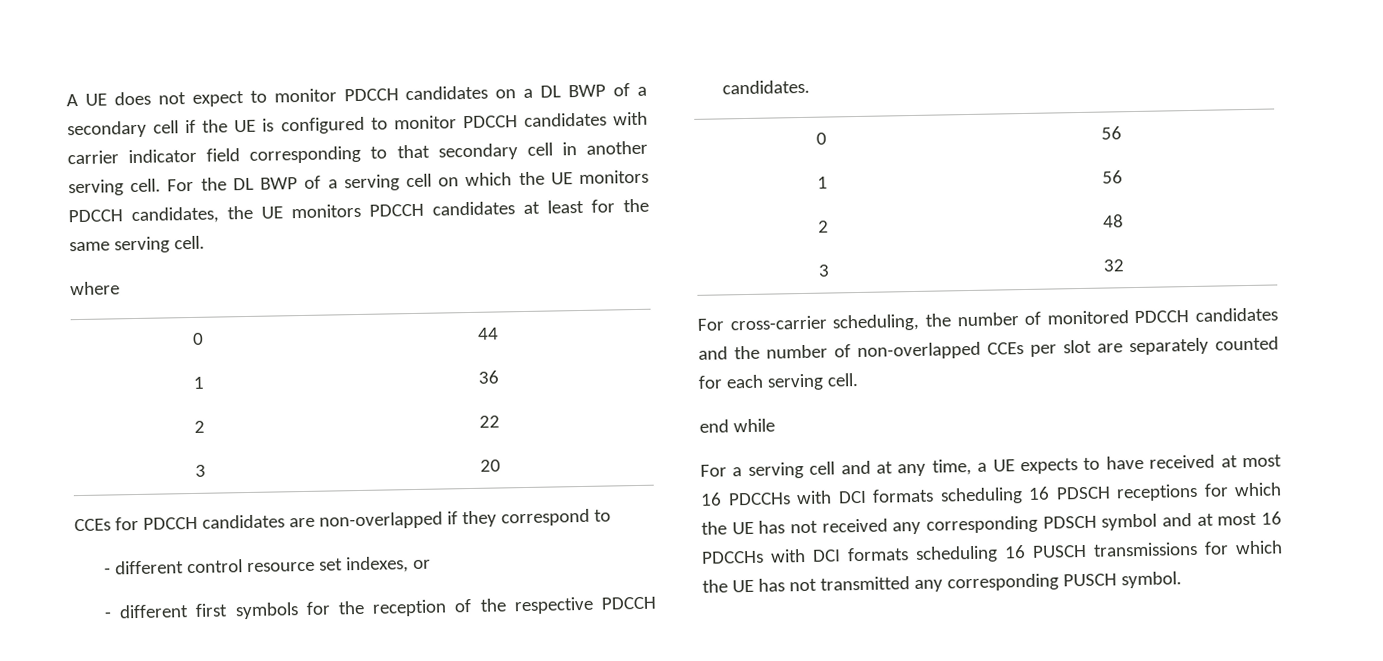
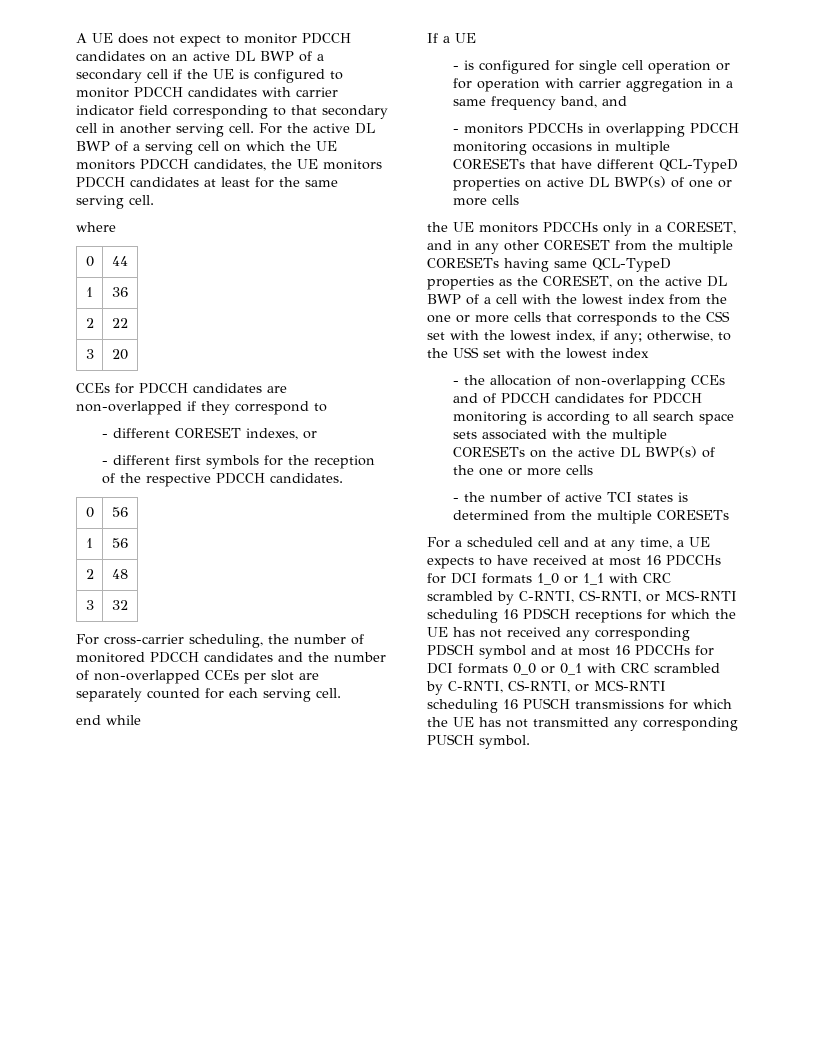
- A UE does not expect to monitor PDCCH candidates on a DL BWP of a secondary cell if the UE is configured to monitor PDCCH candidates with carrier indicator field corresponding to that secondary cell in another serving cell.
+ A UE does not expect to monitor PDCCH candidates on an active DL BWP of a secondary cell if the UE is configured to monitor PDCCH candidates with carrier indicator field corresponding to that secondary cell in another serving cell.
- For the DL BWP of a serving cell on which the UE monitors PDCCH candidates, the UE monitors PDCCH candidates at least for the same serving cell.
+ For the active DL BWP of a serving cell on which the UE monitors PDCCH candidates, the UE monitors PDCCH candidates at least for the same serving cell.
- - different control resource set indexes, or
+ - different CORESET indexes, or
+ If a UE
+ - is configured for single cell operation or for operation with carrier aggregation in a same frequency band, and
+ - monitors PDCCHs in overlapping PDCCH monitoring occasions in multiple CORESETs that have different QCL-TypeD properties on active DL BWP(s) of one or more cells
+ the UE monitors PDCCHs only in a CORESET, and in any other CORESET from the multiple CORESETs having same QCL-TypeD properties as the CORESET, on the active DL BWP of a cell with the lowest index from the one or more cells that corresponds to the CSS set with the lowest index, if any; otherwise, to the USS set with the lowest index
+ - the allocation of non-overlapping CCEs and of PDCCH candidates for PDCCH monitoring is according to all search space sets associated with the multiple CORESETs on the active DL BWP(s) of the one or more cells
+ - the number of active TCI states is determined from the multiple CORESETs
- For a serving cell and at any time, a UE expects to have received at most 16 PDCCHs with DCI formats scheduling 16 PDSCH receptions for which the UE has not received any corresponding PDSCH symbol and at most 16 PDCCHs with DCI formats scheduling 16 PUSCH transmissions for which the UE has not transmitted any corresponding PUSCH symbol.
+ For a scheduled cell and at any time, a UE expects to have received at most 16 PDCCHs for DCI formats 1_0 or 1_1 with CRC scrambled by C-RNTI, CS-RNTI, or MCS-RNTI scheduling 16 PDSCH receptions for which the UE has not received any corresponding PDSCH symbol and at most 16 PDCCHs for DCI formats 0_0 or 0_1 with CRC scrambled by C-RNTI, CS-RNTI, or MCS-RNTI scheduling 16 PUSCH transmissions for which the UE has not transmitted any corresponding PUSCH symbol.

